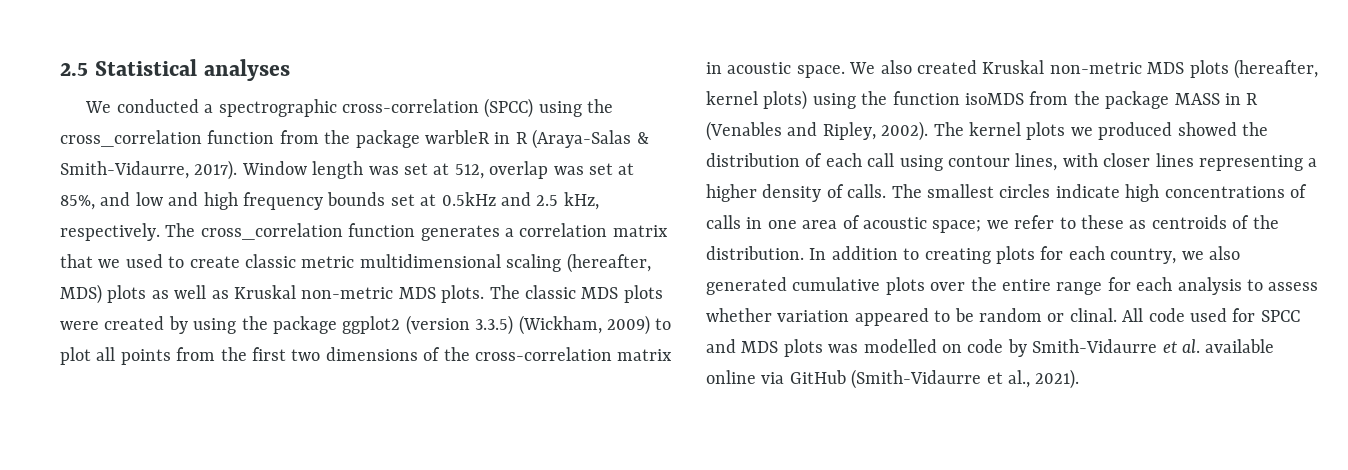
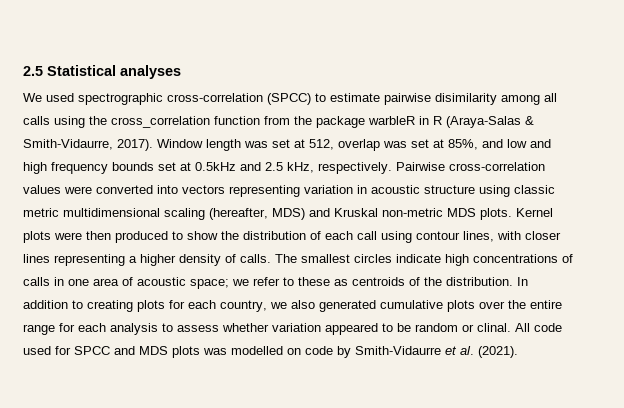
- We conducted a spectrographic cross-correlation (SPCC) using the cross_correlation function from the package warbleR in R (Araya-Salas & Smith-Vidaurre, 2017).
+ We used spectrographic cross-correlation (SPCC) to estimate pairwise disimilarity among all calls using the cross_correlation function from the package warbleR in R (Araya-Salas & Smith-Vidaurre, 2017).
- The cross_correlation function generates a correlation matrix that we used to create classic metric multidimensional scaling (hereafter, MDS) plots as well as Kruskal non-metric MDS plots. The classic MDS plots were created by using the package ggplot2 (version 3.3.5) (Wickham, 2009) to plot all points from the first two dimensions of the cross-correlation matrix in acoustic space. We also created Kruskal non-metric MDS plots (hereafter, kernel plots) using the function isoMDS from the package MASS in R (Venables and Ripley, 2002). The kernel plots we produced showed the distribution of each call using contour lines, with closer lines representing a higher density of calls.
+ Pairwise cross-correlation values were converted into vectors representing variation in acoustic structure using classic metric multidimensional scaling (hereafter, MDS) and Kruskal non-metric MDS plots. Kernel plots were then produced to show the distribution of each call using contour lines, with closer lines representing a higher density of calls.
- All code used for SPCC and MDS plots was modelled on code by Smith-Vidaurre et al. available online via GitHub (Smith-Vidaurre et al., 2021).
+ All code used for SPCC and MDS plots was modelled on code by Smith-Vidaurre et al. (2021).

